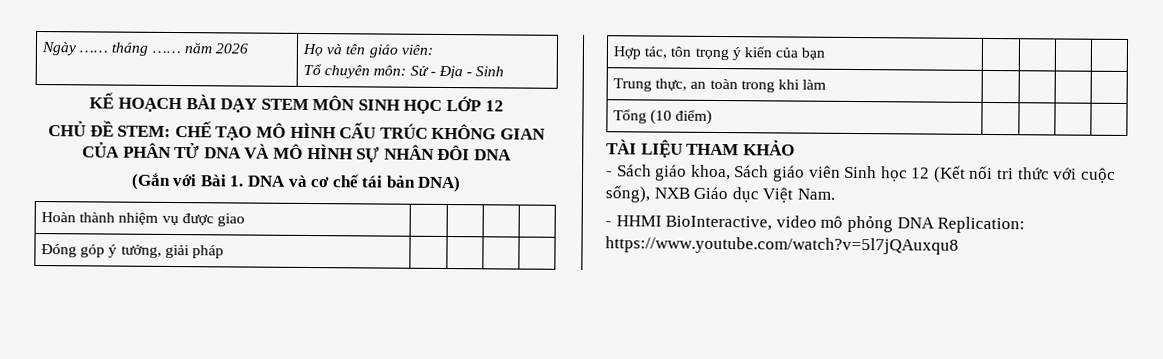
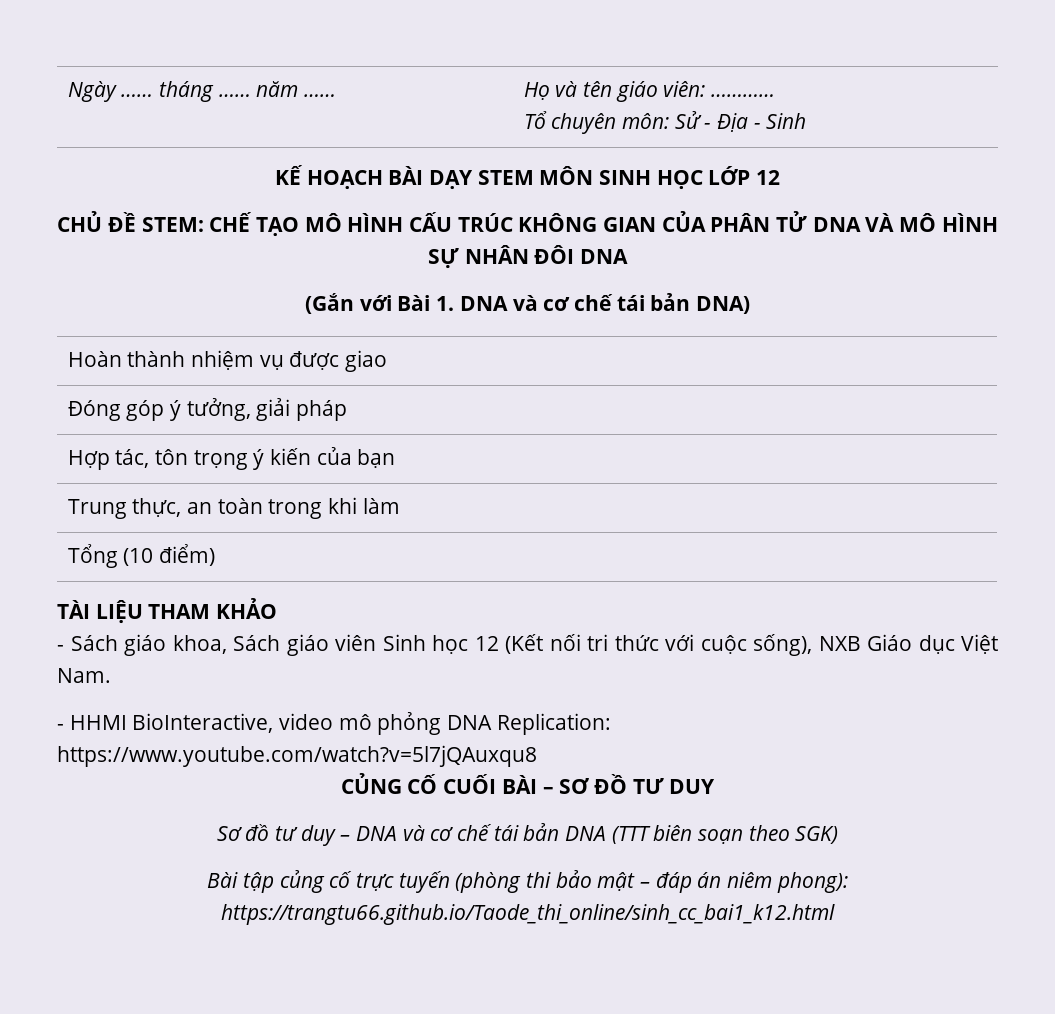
- Ngày …… tháng …… năm 2026 | Họ và tên giáo viên:
+ Ngày …… tháng …… năm …… | Họ và tên giáo viên: …………
+ CỦNG CỐ CUỐI BÀI – SƠ ĐỒ TƯ DUY
+ Sơ đồ tư duy – DNA và cơ chế tái bản DNA (TTT biên soạn theo SGK)
+ Bài tập củng cố trực tuyến (phòng thi bảo mật – đáp án niêm phong): https://trangtu66.github.io/Taode_thi_online/sinh_cc_bai1_k12.html

